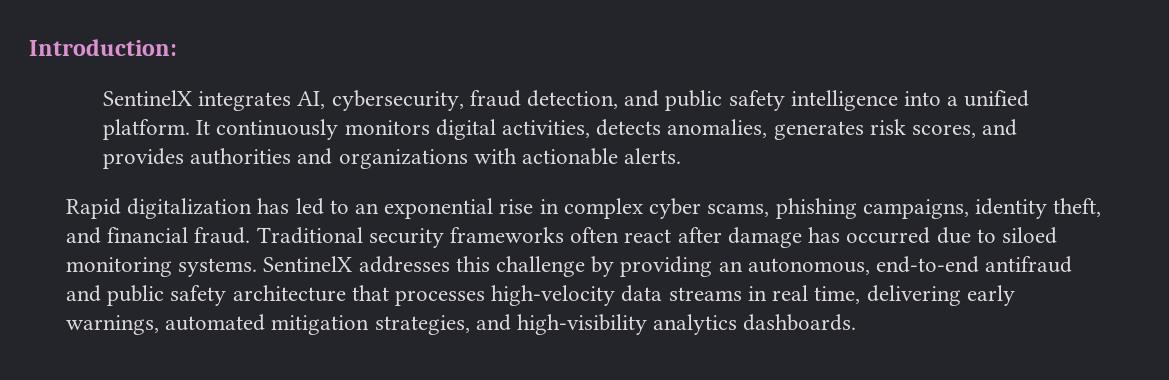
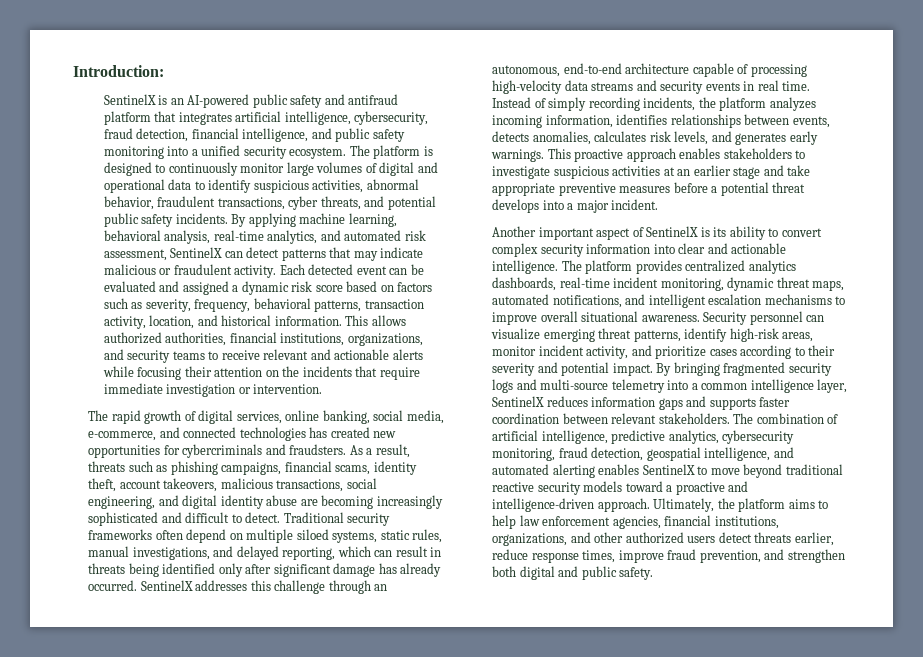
- SentinelX integrates AI, cybersecurity, fraud detection, and public safety intelligence into a unified platform. It continuously monitors digital activities, detects anomalies, generates risk scores, and provides authorities and organizations with actionable alerts.
- Rapid digitalization has led to an exponential rise in complex cyber scams, phishing campaigns, identity theft, and financial fraud. Traditional security frameworks often react after damage has occurred due to siloed monitoring systems.
+ SentinelX is an AI-powered public safety and antifraud platform that integrates artificial intelligence, cybersecurity, fraud detection, financial intelligence, and public safety monitoring into a unified security ecosystem. The platform is designed to continuously monitor large volumes of digital and operational data to identify suspicious activities, abnormal behavior, fraudulent transactions, cyber threats, and potential public safety incidents. By applying machine learning, behavioral analysis, real-time analytics, and automated risk assessment, SentinelX can detect patterns that may indicate malicious or fraudulent activity. Each detected event can be evaluated and assigned a dynamic risk score based on factors such as severity, frequency, behavioral patterns, transaction activity, location, and historical information. This allows authorized authorities, financial institutions, organizations, and security teams to receive relevant and actionable alerts while focusing their attention on the incidents that require immediate investigation or intervention.
+ The rapid growth of digital services, online banking, social media, e-commerce, and connected technologies has created new opportunities for cybercriminals and fraudsters. As a result, threats such as phishing campaigns, financial scams, identity theft, account takeovers, malicious transactions, social engineering, and digital identity abuse are becoming increasingly sophisticated and difficult to detect. Traditional security frameworks often depend on multiple siloed systems, static rules, manual investigations, and delayed reporting, which can result in threats being identified only after significant damage has already occurred.
- SentinelX addresses this challenge by providing an autonomous, end-to-end antifraud and public safety architecture that processes high-velocity data streams in real time, delivering early warnings, automated mitigation strategies, and high-visibility analytics dashboards.
+ SentinelX addresses this challenge through an autonomous, end-to-end architecture capable of processing high-velocity data streams and security events in real time. Instead of simply recording incidents, the platform analyzes incoming information, identifies relationships between events, detects anomalies, calculates risk levels, and generates early warnings. This proactive approach enables stakeholders to investigate suspicious activities at an earlier stage and take appropriate preventive measures before a potential threat develops into a major incident.
+ Another important aspect of SentinelX is its ability to convert complex security information into clear and actionable intelligence. The platform provides centralized analytics dashboards, real-time incident monitoring, dynamic threat maps, automated notifications, and intelligent escalation mechanisms to improve overall situational awareness. Security personnel can visualize emerging threat patterns, identify high-risk areas, monitor incident activity, and prioritize cases according to their severity and potential impact. By bringing fragmented security logs and multi-source telemetry into a common intelligence layer, SentinelX reduces information gaps and supports faster coordination between relevant stakeholders. The combination of artificial intelligence, predictive analytics, cybersecurity monitoring, fraud detection, geospatial intelligence, and automated alerting enables SentinelX to move beyond traditional reactive security models toward a proactive and intelligence-driven approach. Ultimately, the platform aims to help law enforcement agencies, financial institutions, organizations, and other authorized users detect threats earlier, reduce response times, improve fraud prevention, and strengthen both digital and public safety.

